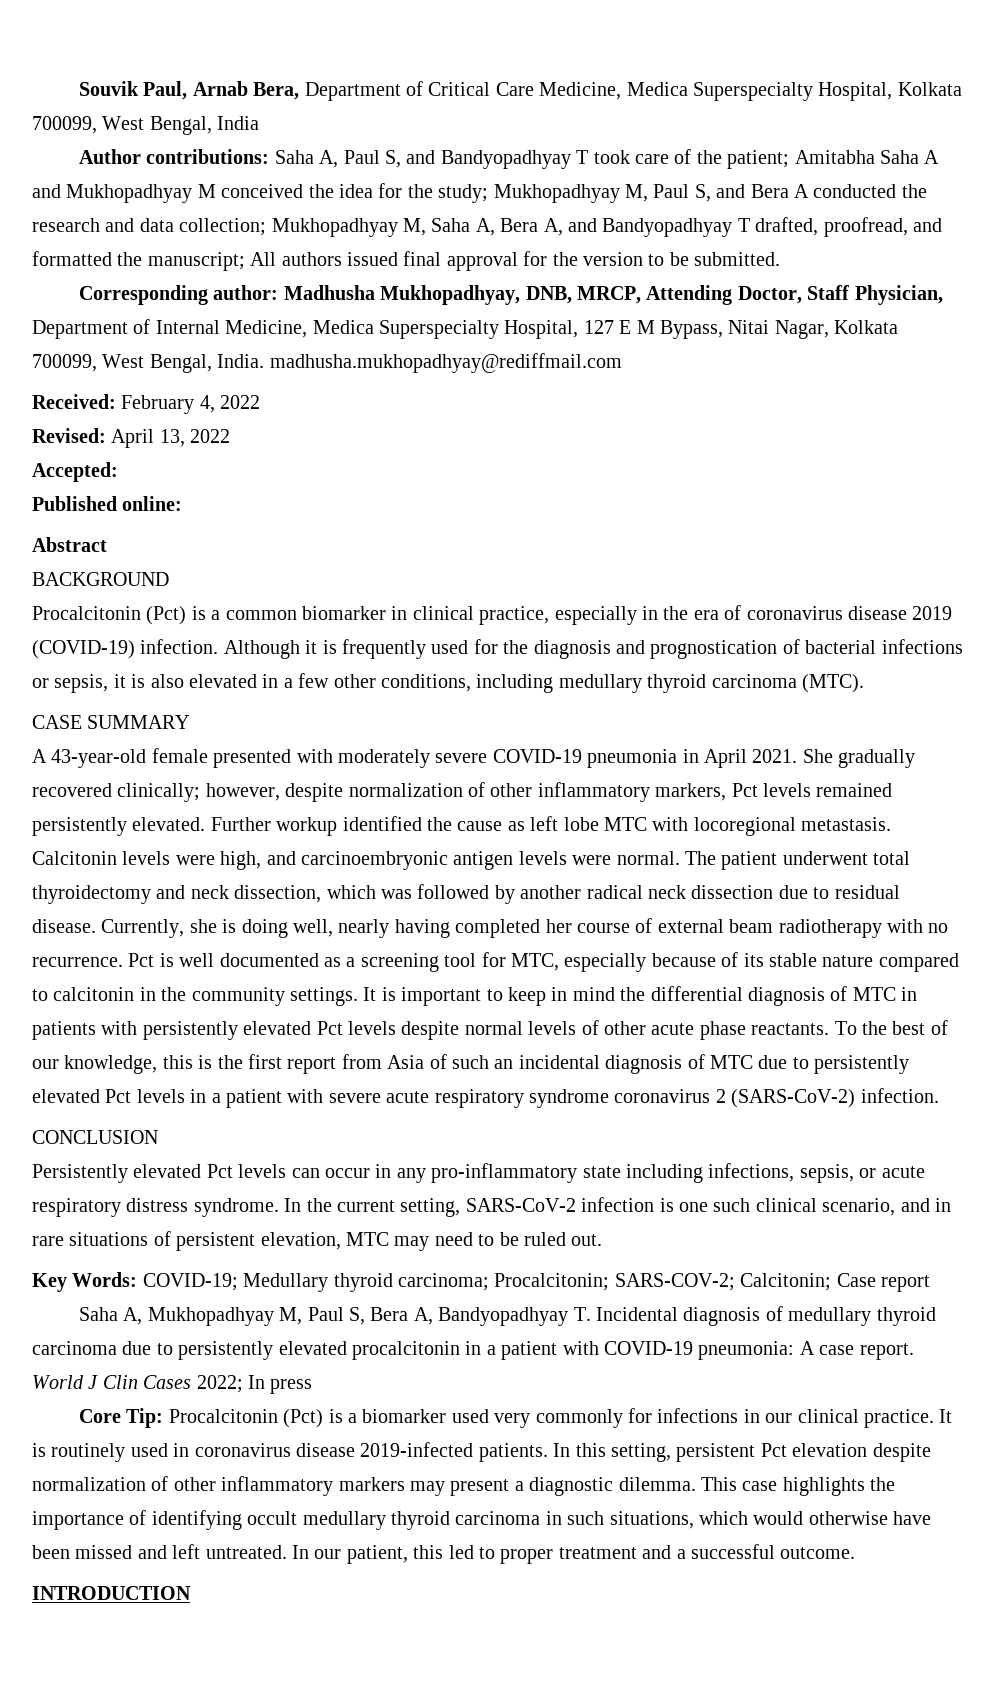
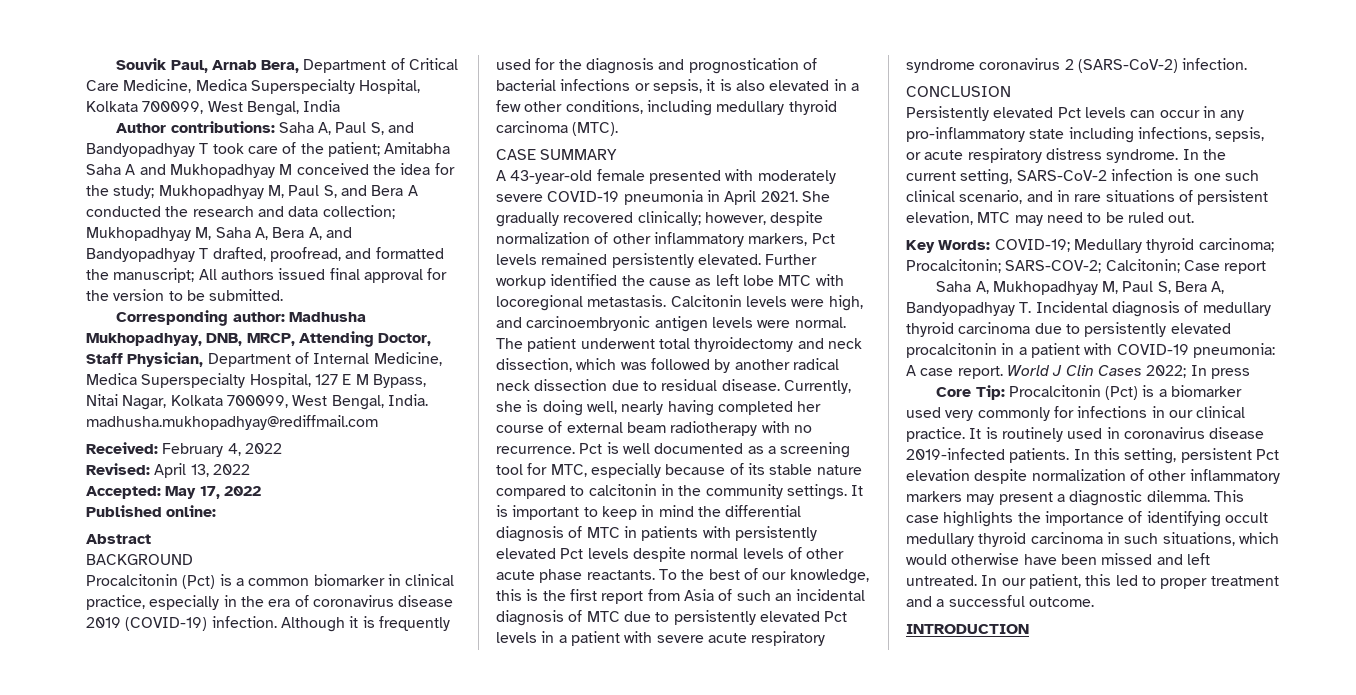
- Accepted:
+ Accepted: May 17, 2022

